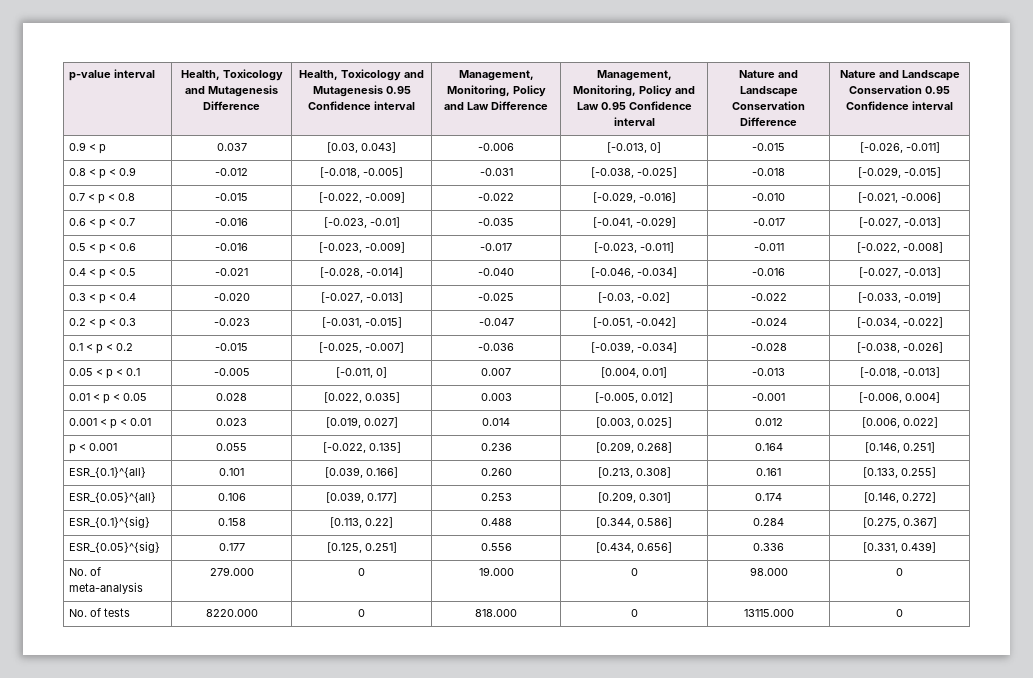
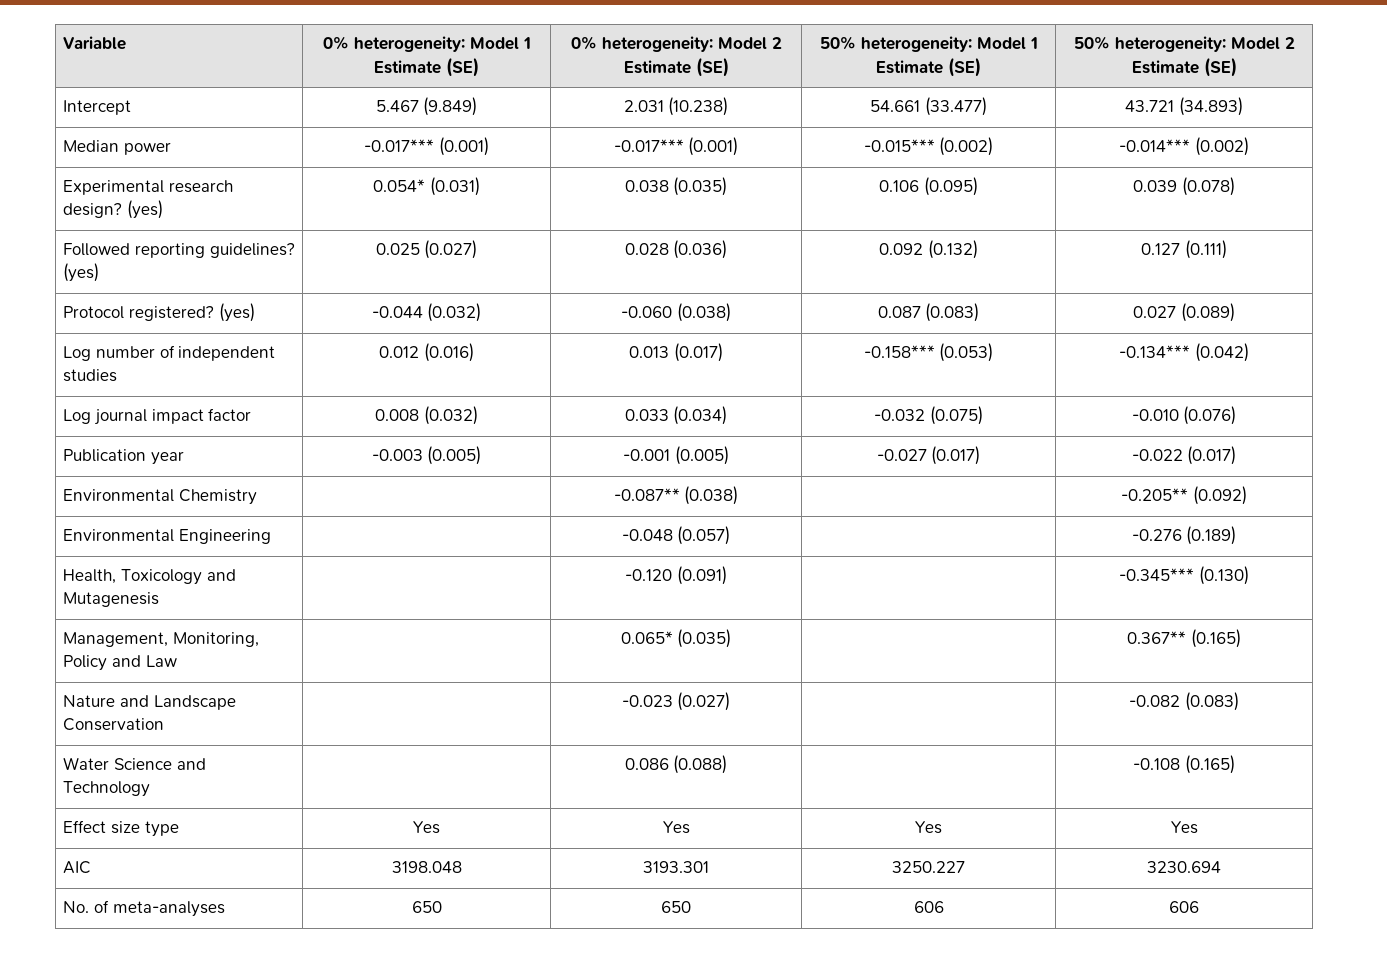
- p-value interval | Health, Toxicology and Mutagenesis Difference | Health, Toxicology and Mutagenesis 0.95 Confidence interval | Management, Monitoring, Policy and Law Difference | Management, Monitoring, Policy and Law 0.95 Confidence interval | Nature and Landscape Conservation Difference | Nature and Landscape Conservation 0.95 Confidence interval
- 0.9 < p | 0.037 | [0.03, 0.043] | -0.006 | [-0.013, 0] | -0.015 | [-0.026, -0.011]
- 0.8 < p < 0.9 | -0.012 | [-0.018, -0.005] | -0.031 | [-0.038, -0.025] | -0.018 | [-0.029, -0.015]
- 0.7 < p < 0.8 | -0.015 | [-0.022, -0.009] | -0.022 | [-0.029, -0.016] | -0.010 | [-0.021, -0.006]
- 0.6 < p < 0.7 | -0.016 | [-0.023, -0.01] | -0.035 | [-0.041, -0.029] | -0.017 | [-0.027, -0.013]
- 0.5 < p < 0.6 | -0.016 | [-0.023, -0.009] | -0.017 | [-0.023, -0.011] | -0.011 | [-0.022, -0.008]
- 0.4 < p < 0.5 | -0.021 | [-0.028, -0.014] | -0.040 | [-0.046, -0.034] | -0.016 | [-0.027, -0.013]
- 0.3 < p < 0.4 | -0.020 | [-0.027, -0.013] | -0.025 | [-0.03, -0.02] | -0.022 | [-0.033, -0.019]
- 0.2 < p < 0.3 | -0.023 | [-0.031, -0.015] | -0.047 | [-0.051, -0.042] | -0.024 | [-0.034, -0.022]
- 0.1 < p < 0.2 | -0.015 | [-0.025, -0.007] | -0.036 | [-0.039, -0.034] | -0.028 | [-0.038, -0.026]
- 0.05 < p < 0.1 | -0.005 | [-0.011, 0] | 0.007 | [0.004, 0.01] | -0.013 | [-0.018, -0.013]
- 0.01 < p < 0.05 | 0.028 | [0.022, 0.035] | 0.003 | [-0.005, 0.012] | -0.001 | [-0.006, 0.004]
- 0.001 < p < 0.01 | 0.023 | [0.019, 0.027] | 0.014 | [0.003, 0.025] | 0.012 | [0.006, 0.022]
- p < 0.001 | 0.055 | [-0.022, 0.135] | 0.236 | [0.209, 0.268] | 0.164 | [0.146, 0.251]
- ESR_{0.1}^{all} | 0.101 | [0.039, 0.166] | 0.260 | [0.213, 0.308] | 0.161 | [0.133, 0.255]
- ESR_{0.05}^{all} | 0.106 | [0.039, 0.177] | 0.253 | [0.209, 0.301] | 0.174 | [0.146, 0.272]
- ESR_{0.1}^{sig} | 0.158 | [0.113, 0.22] | 0.488 | [0.344, 0.586] | 0.284 | [0.275, 0.367]
- ESR_{0.05}^{sig} | 0.177 | [0.125, 0.251] | 0.556 | [0.434, 0.656] | 0.336 | [0.331, 0.439]
- No. of meta-analysis | 279.000 | 0 | 19.000 | 0 | 98.000 | 0
- No. of tests | 8220.000 | 0 | 818.000 | 0 | 13115.000 | 0
+ Variable | 0% heterogeneity: Model 1 Estimate (SE) | 0% heterogeneity: Model 2 Estimate (SE) | 50% heterogeneity: Model 1 Estimate (SE) | 50% heterogeneity: Model 2 Estimate (SE)
+ Intercept | 5.467 (9.849) | 2.031 (10.238) | 54.661 (33.477) | 43.721 (34.893)
+ Median power | -0.017*** (0.001) | -0.017*** (0.001) | -0.015*** (0.002) | -0.014*** (0.002)
+ Experimental research design? (yes) | 0.054* (0.031) | 0.038 (0.035) | 0.106 (0.095) | 0.039 (0.078)
+ Followed reporting guidelines? (yes) | 0.025 (0.027) | 0.028 (0.036) | 0.092 (0.132) | 0.127 (0.111)
+ Protocol registered? (yes) | -0.044 (0.032) | -0.060 (0.038) | 0.087 (0.083) | 0.027 (0.089)
+ Log number of independent studies | 0.012 (0.016) | 0.013 (0.017) | -0.158*** (0.053) | -0.134*** (0.042)
+ Log journal impact factor | 0.008 (0.032) | 0.033 (0.034) | -0.032 (0.075) | -0.010 (0.076)
+ Publication year | -0.003 (0.005) | -0.001 (0.005) | -0.027 (0.017) | -0.022 (0.017)
+ Environmental Chemistry | | -0.087** (0.038) | | -0.205** (0.092)
+ Environmental Engineering | | -0.048 (0.057) | | -0.276 (0.189)
+ Health, Toxicology and Mutagenesis | | -0.120 (0.091) | | -0.345*** (0.130)
+ Management, Monitoring, Policy and Law | | 0.065* (0.035) | | 0.367** (0.165)
+ Nature and Landscape Conservation | | -0.023 (0.027) | | -0.082 (0.083)
+ Water Science and Technology | | 0.086 (0.088) | | -0.108 (0.165)
+ Effect size type | Yes | Yes | Yes | Yes
+ AIC | 3198.048 | 3193.301 | 3250.227 | 3230.694
+ No. of meta-analyses | 650 | 650 | 606 | 606

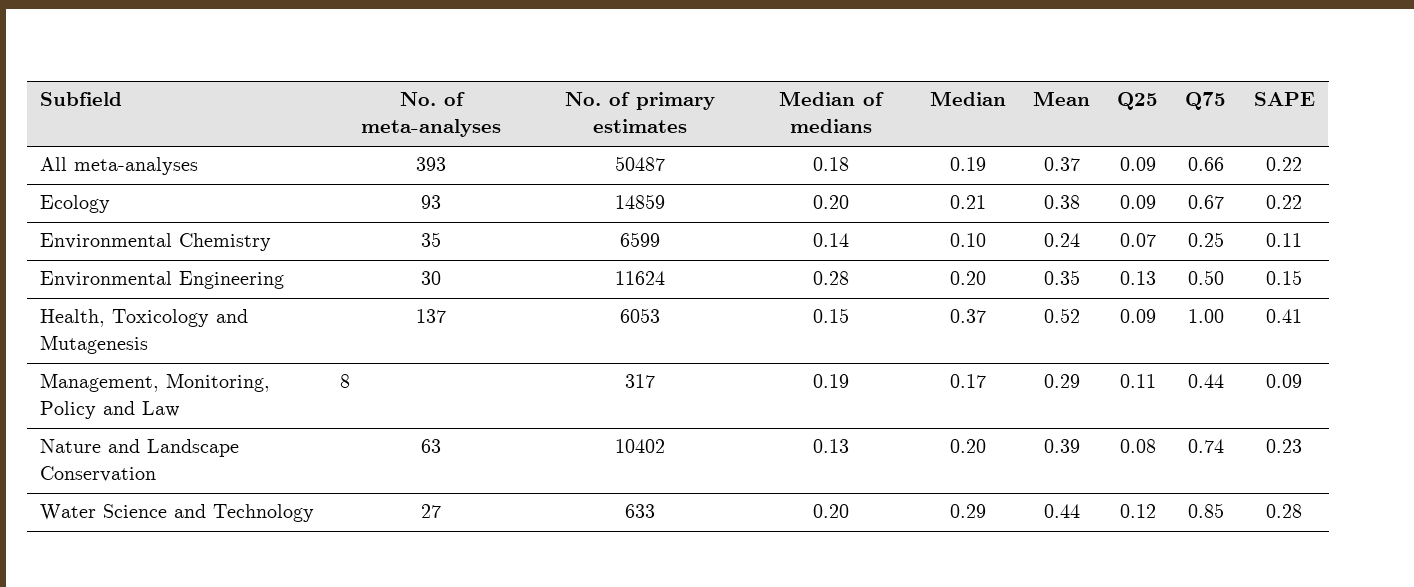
- Variable | 0% heterogeneity: Model 1 Estimate (SE) | 0% heterogeneity: Model 2 Estimate (SE) | 50% heterogeneity: Model 1 Estimate (SE) | 50% heterogeneity: Model 2 Estimate (SE)
- Intercept | 5.467 (9.849) | 2.031 (10.238) | 54.661 (33.477) | 43.721 (34.893)
- Median power | -0.017*** (0.001) | -0.017*** (0.001) | -0.015*** (0.002) | -0.014*** (0.002)
- Experimental research design? (yes) | 0.054* (0.031) | 0.038 (0.035) | 0.106 (0.095) | 0.039 (0.078)
- Followed reporting guidelines? (yes) | 0.025 (0.027) | 0.028 (0.036) | 0.092 (0.132) | 0.127 (0.111)
- Protocol registered? (yes) | -0.044 (0.032) | -0.060 (0.038) | 0.087 (0.083) | 0.027 (0.089)
- Log number of independent studies | 0.012 (0.016) | 0.013 (0.017) | -0.158*** (0.053) | -0.134*** (0.042)
- Log journal impact factor | 0.008 (0.032) | 0.033 (0.034) | -0.032 (0.075) | -0.010 (0.076)
- Publication year | -0.003 (0.005) | -0.001 (0.005) | -0.027 (0.017) | -0.022 (0.017)
- Environmental Chemistry | | -0.087** (0.038) | | -0.205** (0.092)
- Environmental Engineering | | -0.048 (0.057) | | -0.276 (0.189)
- Health, Toxicology and Mutagenesis | | -0.120 (0.091) | | -0.345*** (0.130)
+ Subfield | No. of meta-analyses | No. of primary estimates | Median of medians | Median | Mean | Q25 | Q75 | SAPE
+ All meta-analyses | 393 | 50487 | 0.18 | 0.19 | 0.37 | 0.09 | 0.66 | 0.22
+ Ecology | 93 | 14859 | 0.20 | 0.21 | 0.38 | 0.09 | 0.67 | 0.22
+ Environmental Chemistry | 35 | 6599 | 0.14 | 0.10 | 0.24 | 0.07 | 0.25 | 0.11
+ Environmental Engineering | 30 | 11624 | 0.28 | 0.20 | 0.35 | 0.13 | 0.50 | 0.15
+ Health, Toxicology and Mutagenesis | 137 | 6053 | 0.15 | 0.37 | 0.52 | 0.09 | 1.00 | 0.41
- Management, Monitoring, Policy and Law | | 0.065* (0.035) | | 0.367** (0.165)
- Nature and Landscape Conservation | | -0.023 (0.027) | | -0.082 (0.083)
- Water Science and Technology | | 0.086 (0.088) | | -0.108 (0.165)
- Effect size type | Yes | Yes | Yes | Yes
- AIC | 3198.048 | 3193.301 | 3250.227 | 3230.694
- No. of meta-analyses | 650 | 650 | 606 | 606
+ Management, Monitoring, Policy and Law | 8 | 317 | 0.19 | 0.17 | 0.29 | 0.11 | 0.44 | 0.09
+ Nature and Landscape Conservation | 63 | 10402 | 0.13 | 0.20 | 0.39 | 0.08 | 0.74 | 0.23
+ Water Science and Technology | 27 | 633 | 0.20 | 0.29 | 0.44 | 0.12 | 0.85 | 0.28

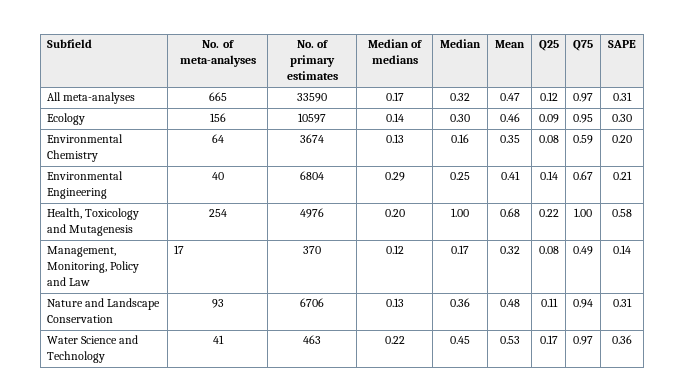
- All meta-analyses | 393 | 50487 | 0.18 | 0.19 | 0.37 | 0.09 | 0.66 | 0.22
- Ecology | 93 | 14859 | 0.20 | 0.21 | 0.38 | 0.09 | 0.67 | 0.22
- Environmental Chemistry | 35 | 6599 | 0.14 | 0.10 | 0.24 | 0.07 | 0.25 | 0.11
- Environmental Engineering | 30 | 11624 | 0.28 | 0.20 | 0.35 | 0.13 | 0.50 | 0.15
- Health, Toxicology and Mutagenesis | 137 | 6053 | 0.15 | 0.37 | 0.52 | 0.09 | 1.00 | 0.41
+ All meta-analyses | 665 | 33590 | 0.17 | 0.32 | 0.47 | 0.12 | 0.97 | 0.31
+ Ecology | 156 | 10597 | 0.14 | 0.30 | 0.46 | 0.09 | 0.95 | 0.30
+ Environmental Chemistry | 64 | 3674 | 0.13 | 0.16 | 0.35 | 0.08 | 0.59 | 0.20
+ Environmental Engineering | 40 | 6804 | 0.29 | 0.25 | 0.41 | 0.14 | 0.67 | 0.21
+ Health, Toxicology and Mutagenesis | 254 | 4976 | 0.20 | 1.00 | 0.68 | 0.22 | 1.00 | 0.58
- Management, Monitoring, Policy and Law | 8 | 317 | 0.19 | 0.17 | 0.29 | 0.11 | 0.44 | 0.09
+ Management, Monitoring, Policy and Law | 17 | 370 | 0.12 | 0.17 | 0.32 | 0.08 | 0.49 | 0.14
- Nature and Landscape Conservation | 63 | 10402 | 0.13 | 0.20 | 0.39 | 0.08 | 0.74 | 0.23
+ Nature and Landscape Conservation | 93 | 6706 | 0.13 | 0.36 | 0.48 | 0.11 | 0.94 | 0.31
- Water Science and Technology | 27 | 633 | 0.20 | 0.29 | 0.44 | 0.12 | 0.85 | 0.28
+ Water Science and Technology | 41 | 463 | 0.22 | 0.45 | 0.53 | 0.17 | 0.97 | 0.36

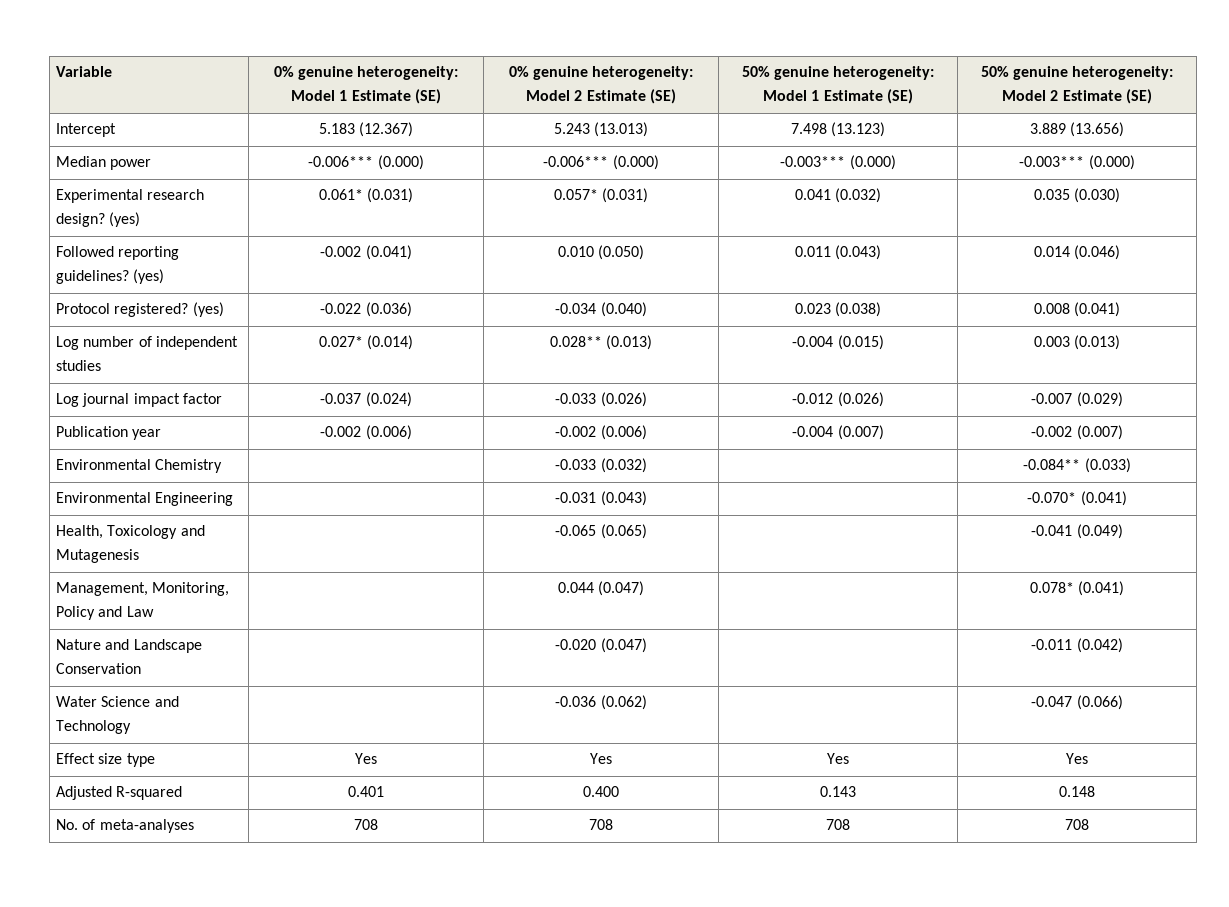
- Subfield | No. of meta-analyses | No. of primary estimates | Median of medians | Median | Mean | Q25 | Q75 | SAPE
- All meta-analyses | 665 | 33590 | 0.17 | 0.32 | 0.47 | 0.12 | 0.97 | 0.31
- Ecology | 156 | 10597 | 0.14 | 0.30 | 0.46 | 0.09 | 0.95 | 0.30
- Environmental Chemistry | 64 | 3674 | 0.13 | 0.16 | 0.35 | 0.08 | 0.59 | 0.20
- Environmental Engineering | 40 | 6804 | 0.29 | 0.25 | 0.41 | 0.14 | 0.67 | 0.21
- Health, Toxicology and Mutagenesis | 254 | 4976 | 0.20 | 1.00 | 0.68 | 0.22 | 1.00 | 0.58
+ Variable | 0% genuine heterogeneity: Model 1 Estimate (SE) | 0% genuine heterogeneity: Model 2 Estimate (SE) | 50% genuine heterogeneity: Model 1 Estimate (SE) | 50% genuine heterogeneity: Model 2 Estimate (SE)
+ Intercept | 5.183 (12.367) | 5.243 (13.013) | 7.498 (13.123) | 3.889 (13.656)
+ Median power | -0.006*** (0.000) | -0.006*** (0.000) | -0.003*** (0.000) | -0.003*** (0.000)
+ Experimental research design? (yes) | 0.061* (0.031) | 0.057* (0.031) | 0.041 (0.032) | 0.035 (0.030)
+ Followed reporting guidelines? (yes) | -0.002 (0.041) | 0.010 (0.050) | 0.011 (0.043) | 0.014 (0.046)
+ Protocol registered? (yes) | -0.022 (0.036) | -0.034 (0.040) | 0.023 (0.038) | 0.008 (0.041)
+ Log number of independent studies | 0.027* (0.014) | 0.028** (0.013) | -0.004 (0.015) | 0.003 (0.013)
+ Log journal impact factor | -0.037 (0.024) | -0.033 (0.026) | -0.012 (0.026) | -0.007 (0.029)
+ Publication year | -0.002 (0.006) | -0.002 (0.006) | -0.004 (0.007) | -0.002 (0.007)
+ Environmental Chemistry | | -0.033 (0.032) | | -0.084** (0.033)
+ Environmental Engineering | | -0.031 (0.043) | | -0.070* (0.041)
+ Health, Toxicology and Mutagenesis | | -0.065 (0.065) | | -0.041 (0.049)
- Management, Monitoring, Policy and Law | 17 | 370 | 0.12 | 0.17 | 0.32 | 0.08 | 0.49 | 0.14
- Nature and Landscape Conservation | 93 | 6706 | 0.13 | 0.36 | 0.48 | 0.11 | 0.94 | 0.31
- Water Science and Technology | 41 | 463 | 0.22 | 0.45 | 0.53 | 0.17 | 0.97 | 0.36
+ Management, Monitoring, Policy and Law | | 0.044 (0.047) | | 0.078* (0.041)
+ Nature and Landscape Conservation | | -0.020 (0.047) | | -0.011 (0.042)
+ Water Science and Technology | | -0.036 (0.062) | | -0.047 (0.066)
+ Effect size type | Yes | Yes | Yes | Yes
+ Adjusted R-squared | 0.401 | 0.400 | 0.143 | 0.148
+ No. of meta-analyses | 708 | 708 | 708 | 708

